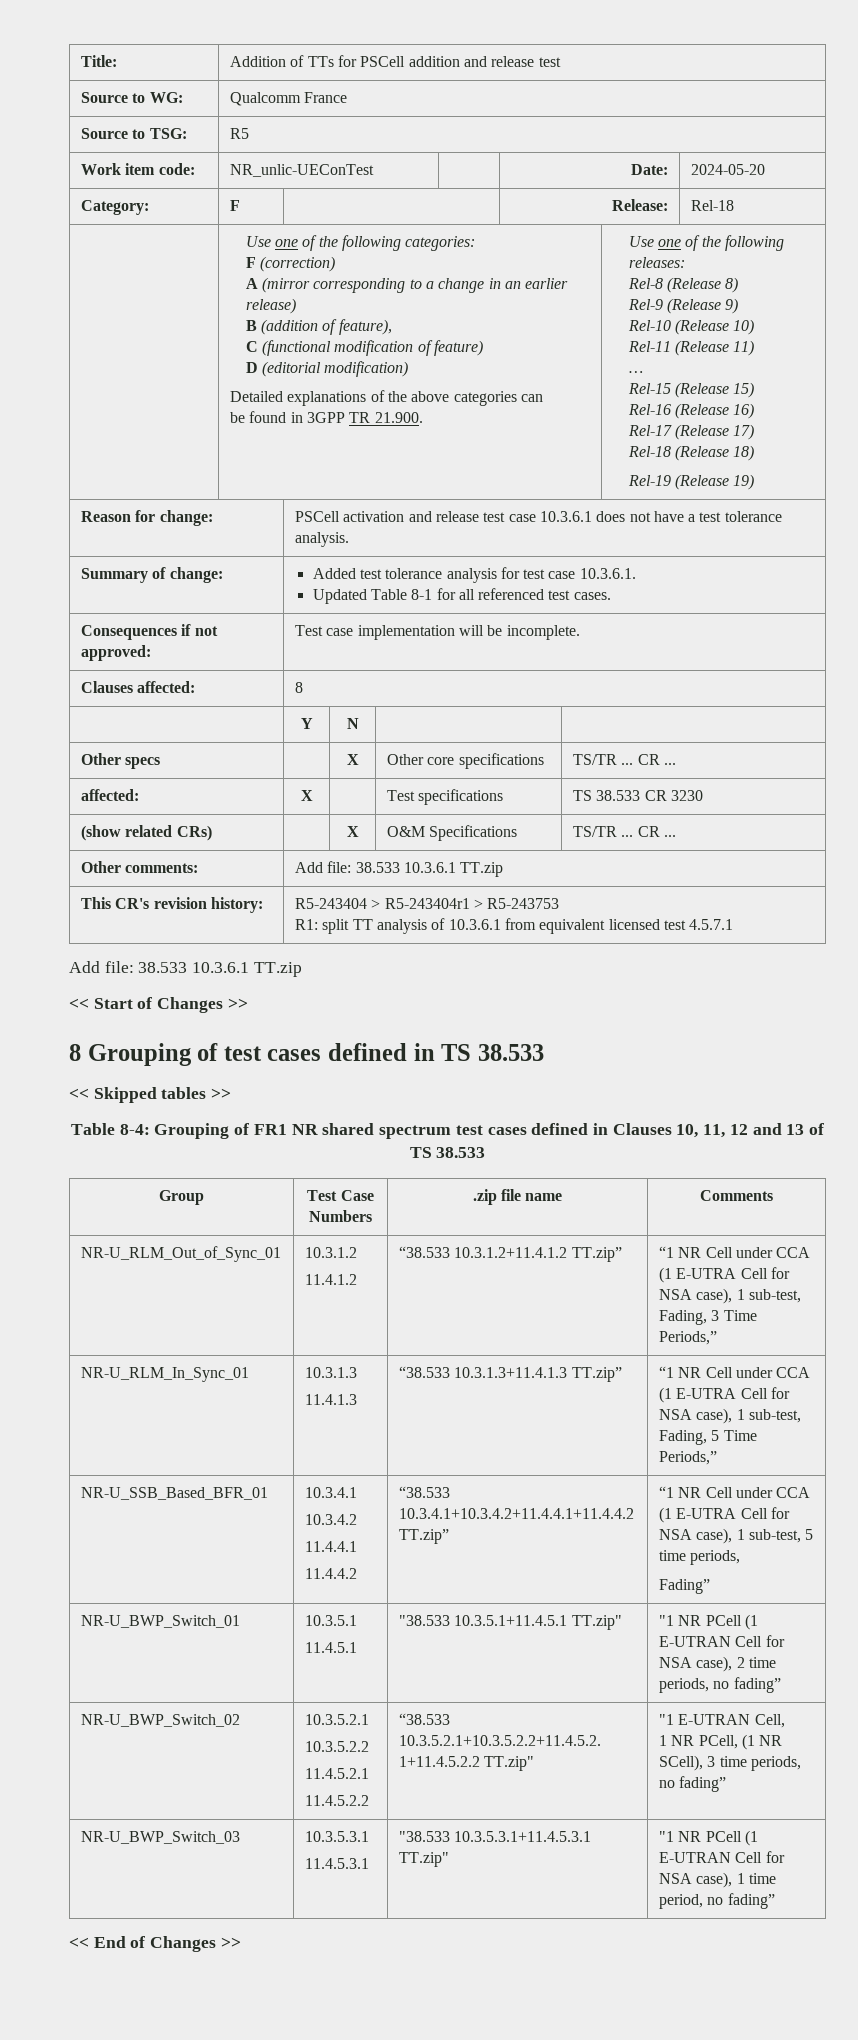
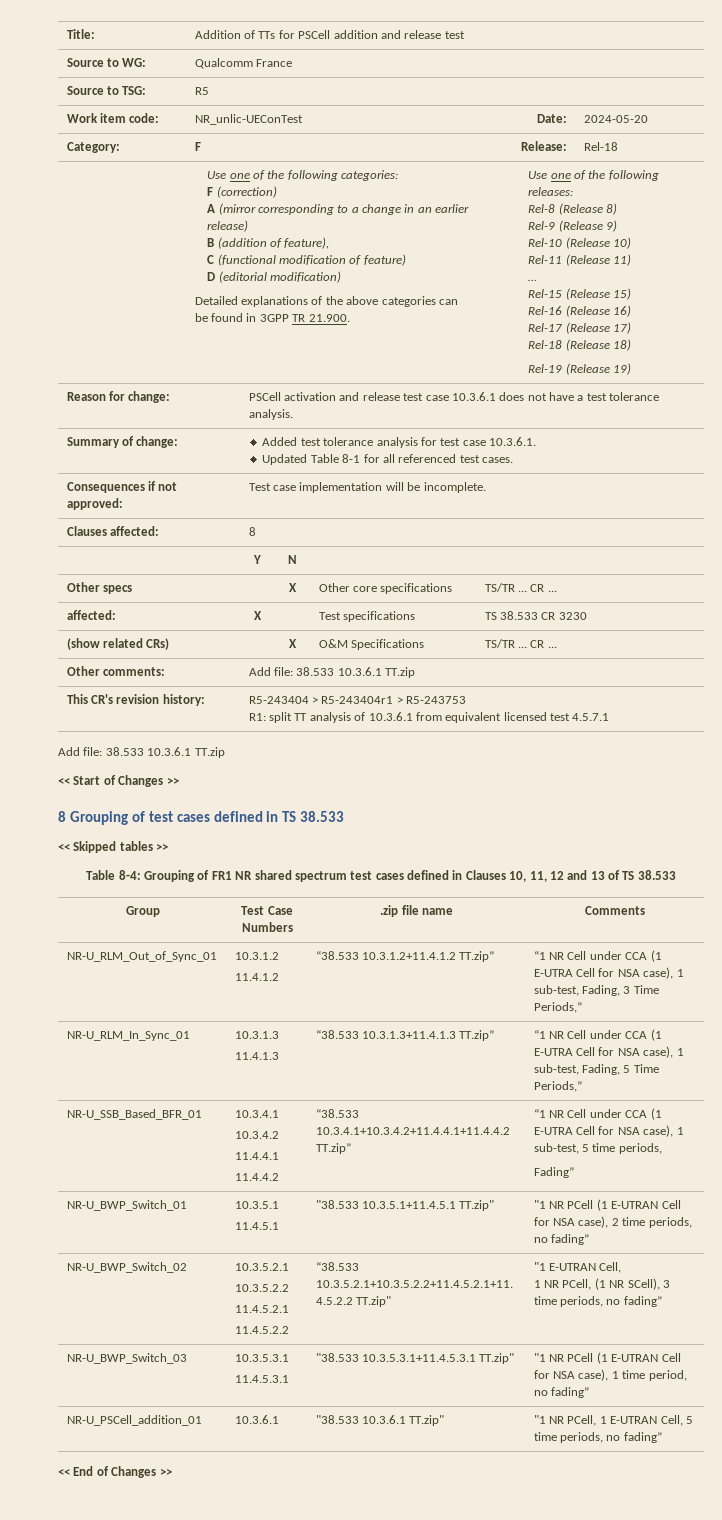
+ NR-U_PSCell_addition_01 | 10.3.6.1 | "38.533 10.3.6.1 TT.zip" | "1 NR PCell, 1 E-UTRAN Cell, 5 time periods, no fading”

